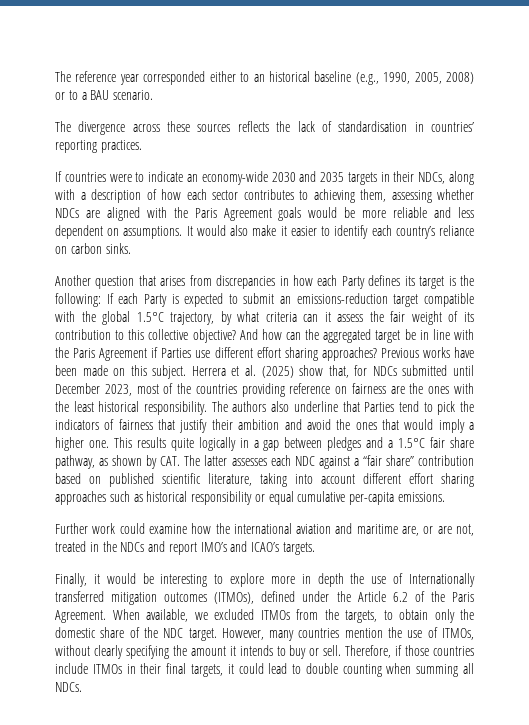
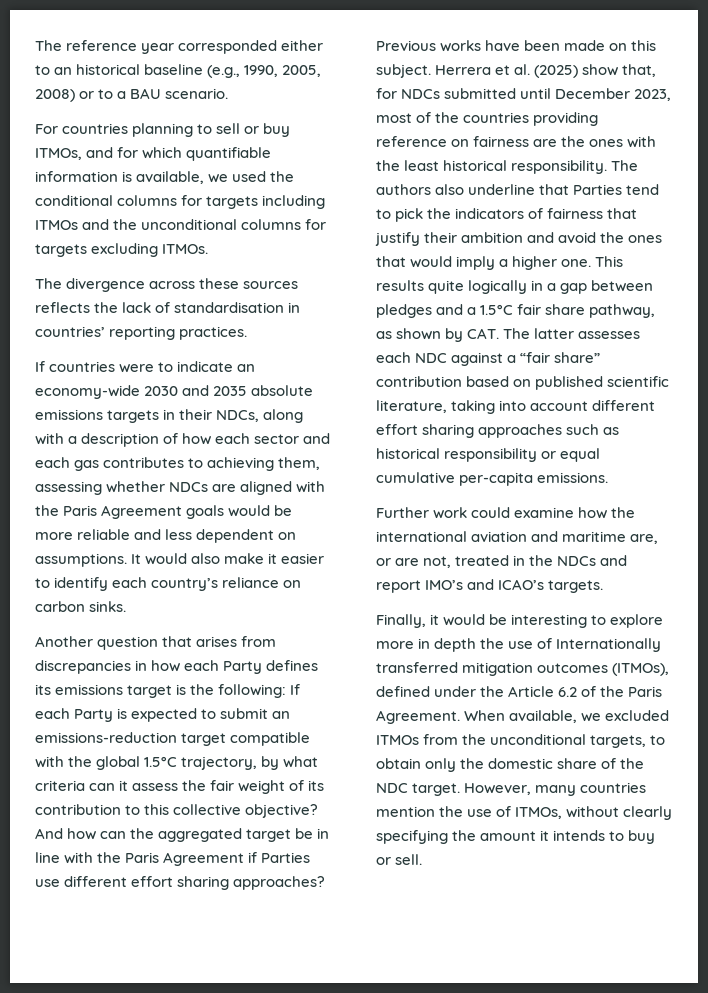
+ For countries planning to sell or buy ITMOs, and for which quantifiable information is available, we used the conditional columns for targets including ITMOs and the unconditional columns for targets excluding ITMOs.
- If countries were to indicate an economy-wide 2030 and 2035 targets in their NDCs, along with a description of how each sector contributes to achieving them, assessing whether NDCs are aligned with the Paris Agreement goals would be more reliable and less dependent on assumptions.
+ If countries were to indicate an economy-wide 2030 and 2035 absolute emissions targets in their NDCs, along with a description of how each sector and each gas contributes to achieving them, assessing whether NDCs are aligned with the Paris Agreement goals would be more reliable and less dependent on assumptions.
- Another question that arises from discrepancies in how each Party defines its target is the following: If each Party is expected to submit an emissions-reduction target compatible with the global 1.5°C trajectory, by what criteria can it assess the fair weight of its contribution to this collective objective?
+ Another question that arises from discrepancies in how each Party defines its emissions target is the following: If each Party is expected to submit an emissions-reduction target compatible with the global 1.5°C trajectory, by what criteria can it assess the fair weight of its contribution to this collective objective?
- When available, we excluded ITMOs from the targets, to obtain only the domestic share of the NDC target.
+ When available, we excluded ITMOs from the unconditional targets, to obtain only the domestic share of the NDC target.
- Therefore, if those countries include ITMOs in their final targets, it could lead to double counting when summing all NDCs.

